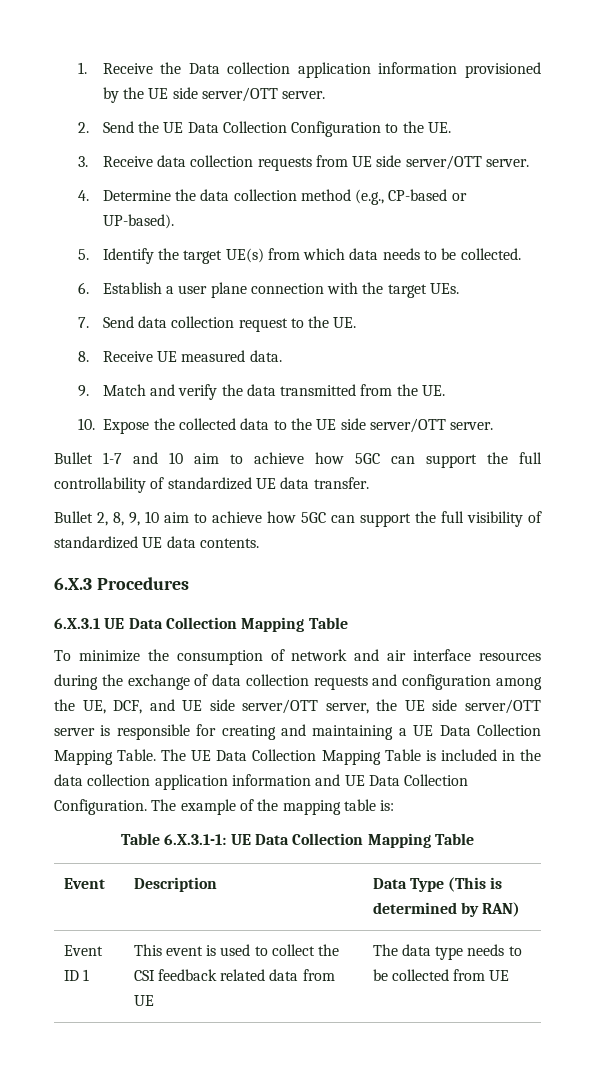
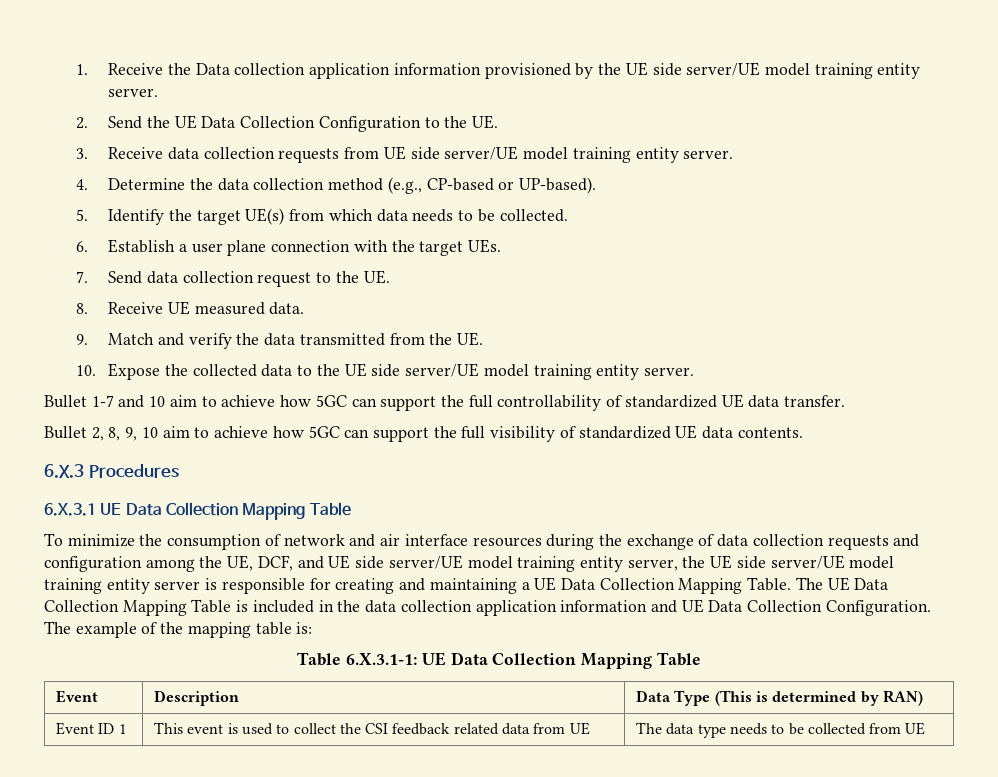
- 1. Receive the Data collection application information provisioned by the UE side server/OTT server.
+ 1. Receive the Data collection application information provisioned by the UE side server/UE model training entity server.
- 3. Receive data collection requests from UE side server/OTT server.
+ 3. Receive data collection requests from UE side server/UE model training entity server.
- 10. Expose the collected data to the UE side server/OTT server.
+ 10. Expose the collected data to the UE side server/UE model training entity server.
- To minimize the consumption of network and air interface resources during the exchange of data collection requests and configuration among the UE, DCF, and UE side server/OTT server, the UE side server/OTT server is responsible for creating and maintaining a UE Data Collection Mapping Table.
+ To minimize the consumption of network and air interface resources during the exchange of data collection requests and configuration among the UE, DCF, and UE side server/UE model training entity server, the UE side server/UE model training entity server is responsible for creating and maintaining a UE Data Collection Mapping Table.

